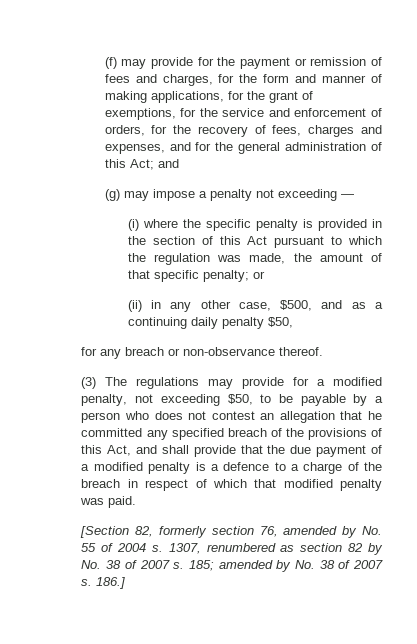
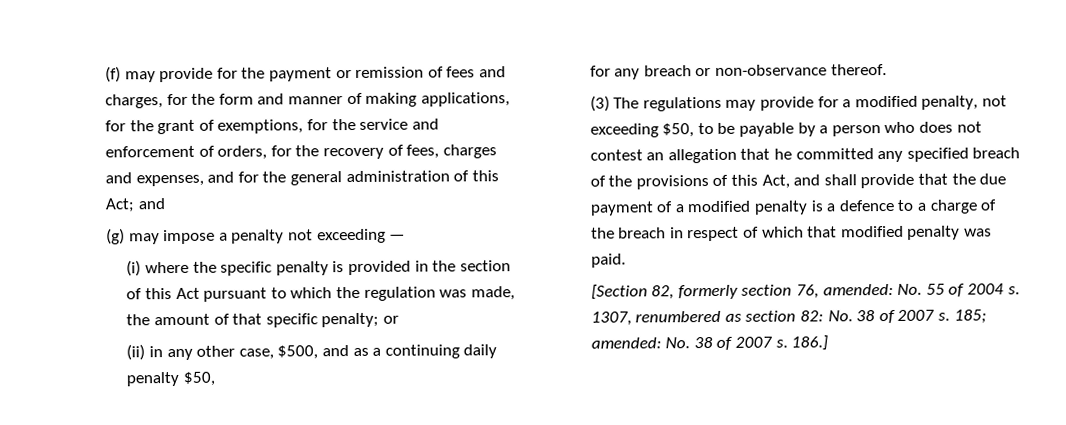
- [Section 82, formerly section 76, amended by No. 55 of 2004 s.
+ [Section 82, formerly section 76, amended: No. 55 of 2004 s.
- 1307, renumbered as section 82 by No. 38 of 2007 s.
+ 1307, renumbered as section 82: No. 38 of 2007 s.
- 185; amended by No. 38 of 2007 s.
+ 185; amended: No. 38 of 2007 s.

